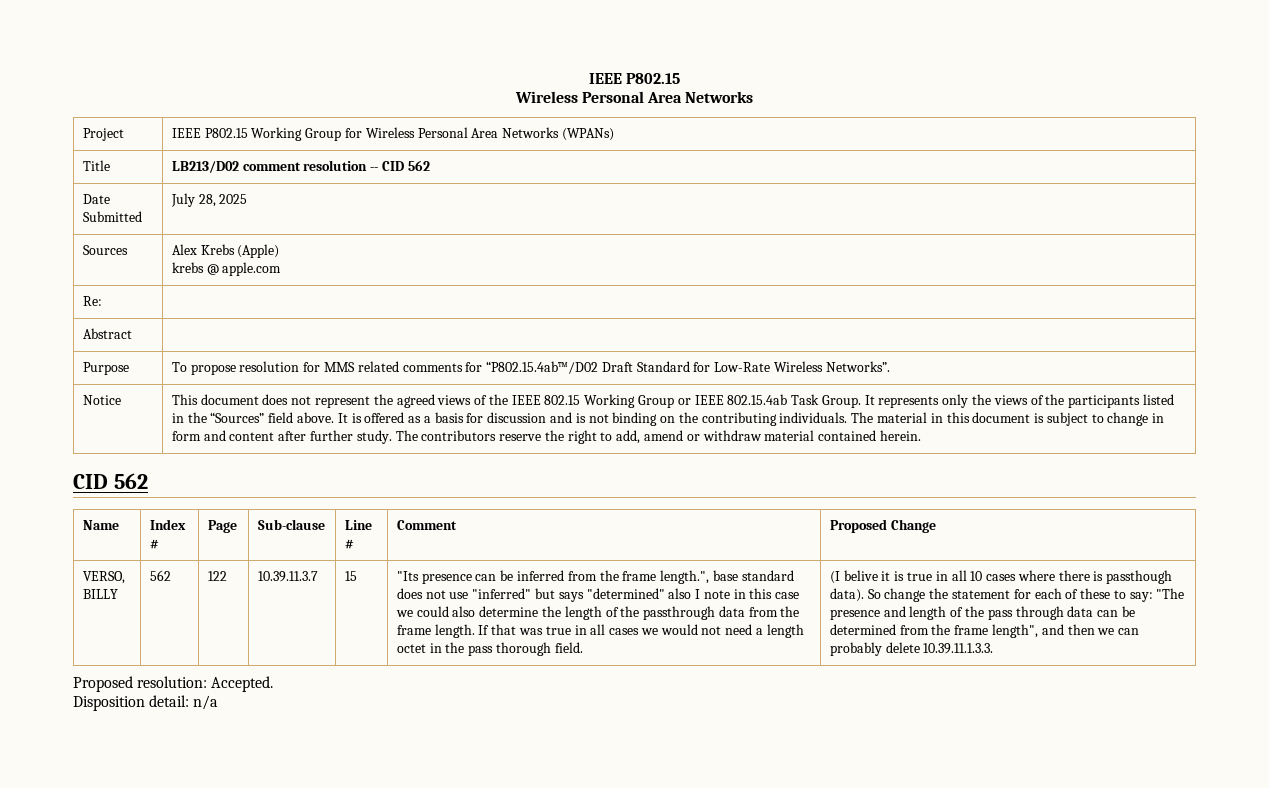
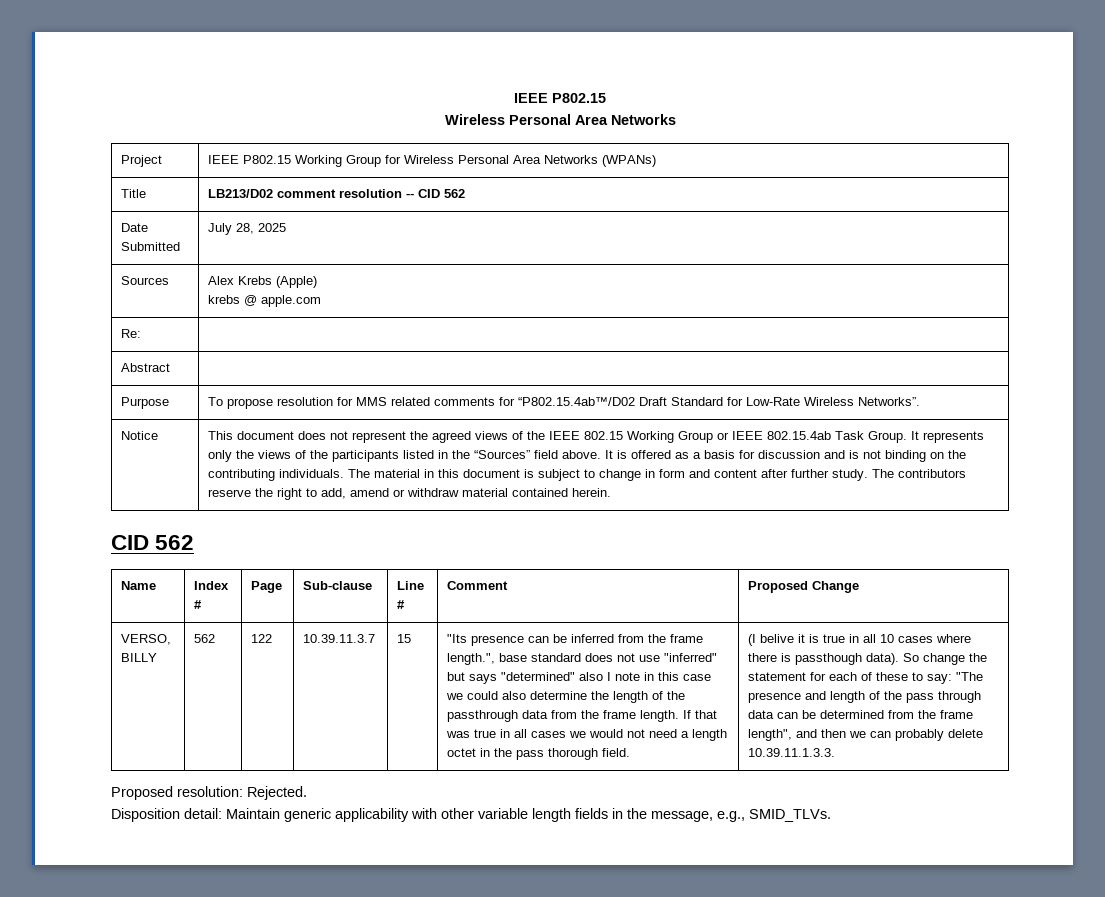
- Proposed resolution: Accepted.
+ Proposed resolution: Rejected.
- Disposition detail: n/a
+ Disposition detail: Maintain generic applicability with other variable length fields in the message, e.g., SMID_TLVs.

